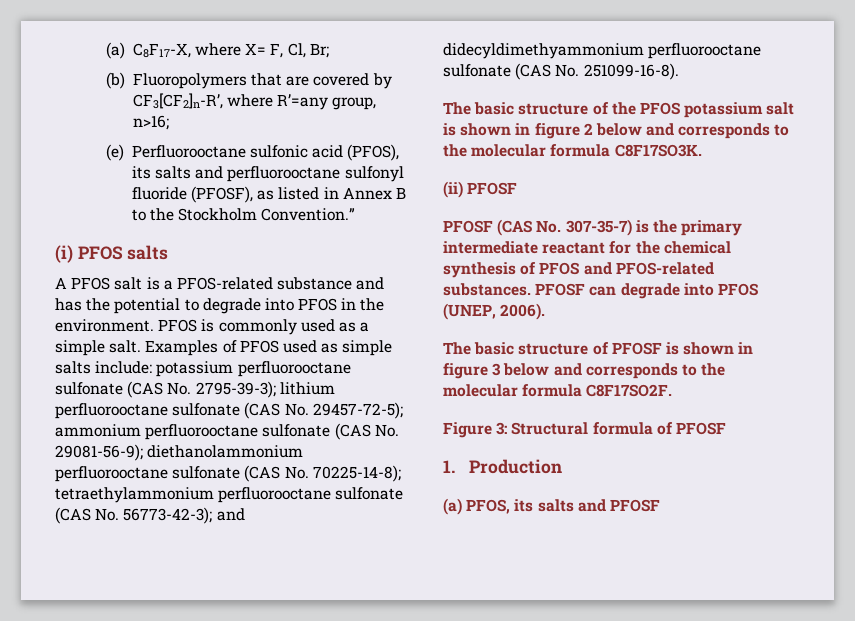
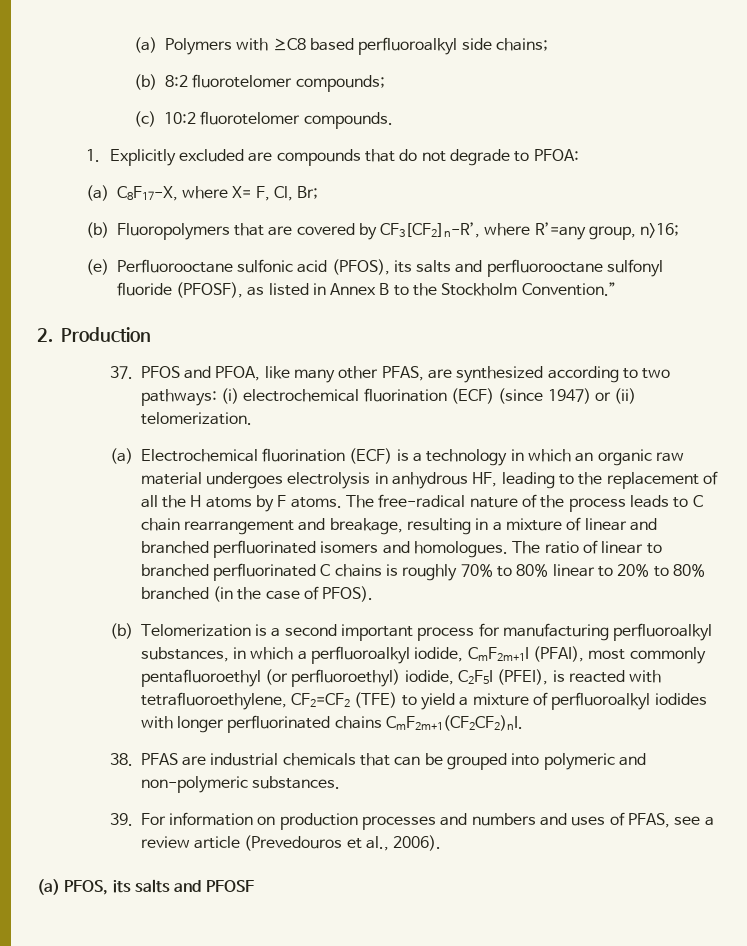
+ (a) Polymers with ≥C8 based perfluoroalkyl side chains;
+ (b) 8:2 fluorotelomer compounds;
+ (c) 10:2 fluorotelomer compounds.
+ 1. Explicitly excluded are compounds that do not degrade to PFOA:
- (i) PFOS salts
- A PFOS salt is a PFOS-related substance and has the potential to degrade into PFOS in the environment. PFOS is commonly used as a simple salt. Examples of PFOS used as simple salts include: potassium perfluorooctane sulfonate (CAS No. 2795-39-3); lithium perfluorooctane sulfonate (CAS No. 29457-72-5); ammonium perfluorooctane sulfonate (CAS No. 29081-56-9); diethanolammonium perfluorooctane sulfonate (CAS No. 70225-14-8); tetraethylammonium perfluorooctane sulfonate (CAS No. 56773-42-3); and didecyldimethyammonium perfluorooctane sulfonate (CAS No. 251099-16-8).
- The basic structure of the PFOS potassium salt is shown in figure 2 below and corresponds to the molecular formula C8F17SO3K.
- (ii) PFOSF
- PFOSF (CAS No. 307-35-7) is the primary intermediate reactant for the chemical synthesis of PFOS and PFOS-related substances. PFOSF can degrade into PFOS (UNEP, 2006).
- The basic structure of PFOSF is shown in figure 3 below and corresponds to the molecular formula C8F17SO2F.
- Figure 3: Structural formula of PFOSF
- 1. Production
+ 2. Production
+ 37. PFOS and PFOA, like many other PFAS, are synthesized according to two pathways: (i) electrochemical fluorination (ECF) (since 1947) or (ii) telomerization.
+ (a) Electrochemical fluorination (ECF) is a technology in which an organic raw material undergoes electrolysis in anhydrous HF, leading to the replacement of all the H atoms by F atoms. The free-radical nature of the process leads to C chain rearrangement and breakage, resulting in a mixture of linear and branched perfluorinated isomers and homologues. The ratio of linear to branched perfluorinated C chains is roughly 70% to 80% linear to 20% to 80% branched (in the case of PFOS).
+ (b) Telomerization is a second important process for manufacturing perfluoroalkyl substances, in which a perfluoroalkyl iodide, CmF2m+1I (PFAI), most commonly pentafluoroethyl (or perfluoroethyl) iodide, C2F5I (PFEI), is reacted with tetrafluoroethylene, CF2=CF2 (TFE) to yield a mixture of perfluoroalkyl iodides with longer perfluorinated chains CmF2m+1(CF2CF2)nI.
+ 38. PFAS are industrial chemicals that can be grouped into polymeric and non-polymeric substances.
+ 39. For information on production processes and numbers and uses of PFAS, see a review article (Prevedouros et al., 2006).

